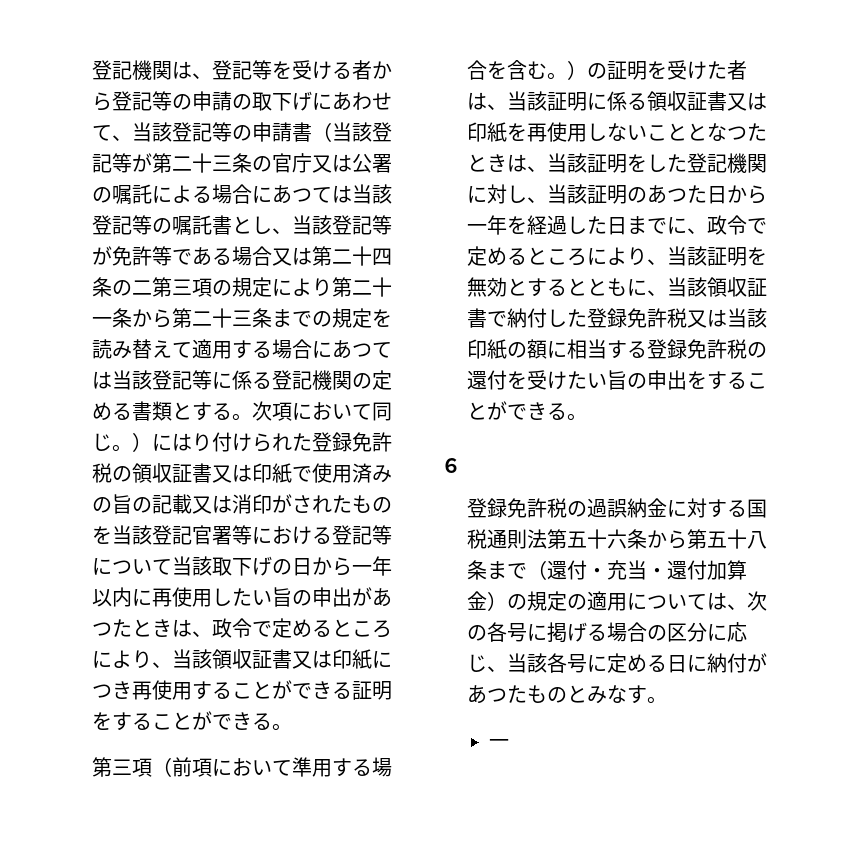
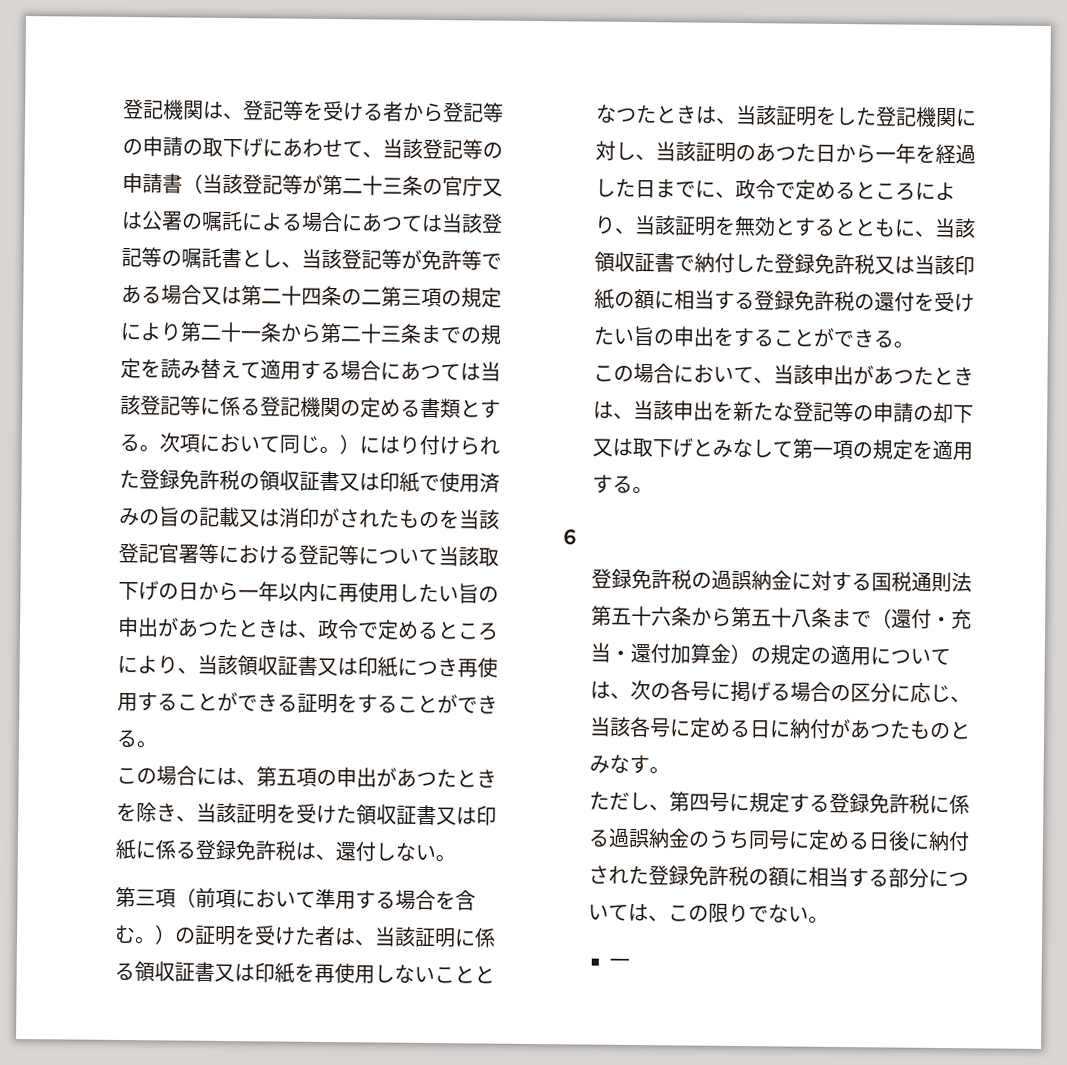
+ この場合には、第五項の申出があつたときを除き、当該証明を受けた領収証書又は印紙に係る登録免許税は、還付しない。
+ この場合において、当該申出があつたときは、当該申出を新たな登記等の申請の却下又は取下げとみなして第一項の規定を適用する。
+ ただし、第四号に規定する登録免許税に係る過誤納金のうち同号に定める日後に納付された登録免許税の額に相当する部分については、この限りでない。

